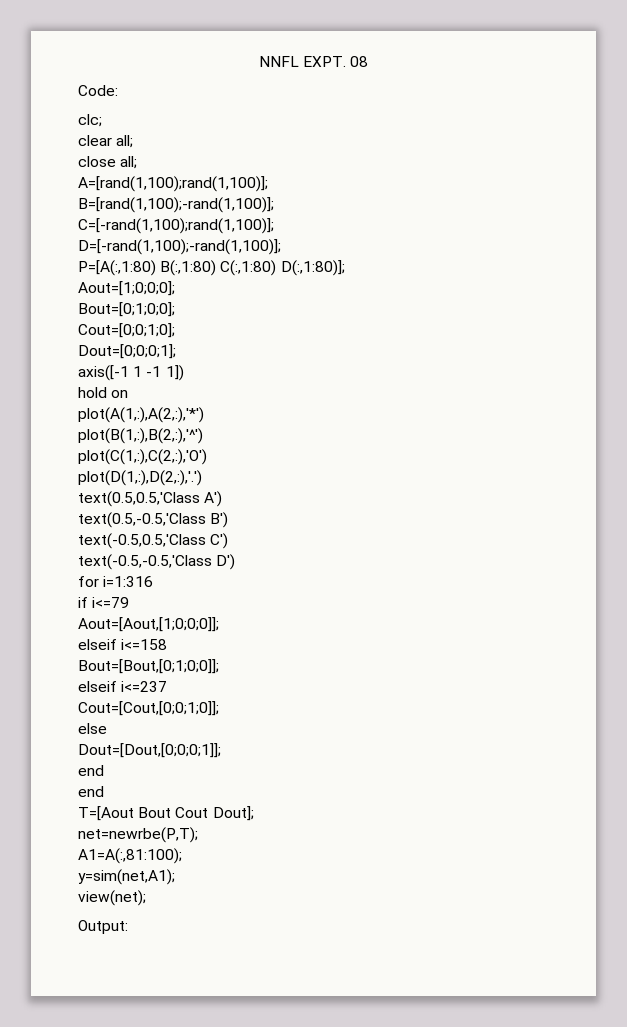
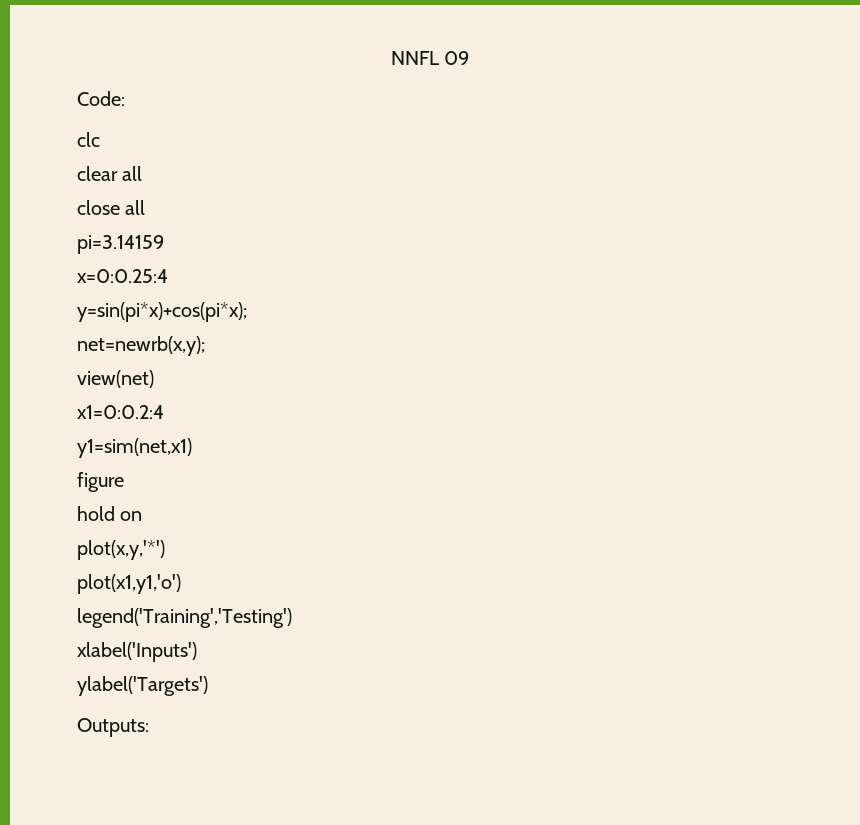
- NNFL EXPT. 08
+ NNFL 09
- clc;
+ clc
- clear all;
+ clear all
- close all;
- A=[rand(1,100);rand(1,100)];
- B=[rand(1,100);-rand(1,100)];
- C=[-rand(1,100);rand(1,100)];
- D=[-rand(1,100);-rand(1,100)];
- P=[A(:,1:80) B(:,1:80) C(:,1:80) D(:,1:80)];
- Aout=[1;0;0;0];
- Bout=[0;1;0;0];
- Cout=[0;0;1;0];
- Dout=[0;0;0;1];
- axis([-1 1 -1 1])
+ close all
+ pi=3.14159
+ x=0:0.25:4
+ y=sin(pi*x)+cos(pi*x);
+ net=newrb(x,y);
+ view(net)
+ x1=0:0.2:4
+ y1=sim(net,x1)
+ figure
  hold on
- plot(A(1,:),A(2,:),'*')
- plot(B(1,:),B(2,:),'^')
- plot(C(1,:),C(2,:),'O')
- plot(D(1,:),D(2,:),'.')
- text(0.5,0.5,'Class A')
- text(0.5,-0.5,'Class B')
- text(-0.5,0.5,'Class C')
- text(-0.5,-0.5,'Class D')
- for i=1:316
- if i<=79
- Aout=[Aout,[1;0;0;0]];
- elseif i<=158
- Bout=[Bout,[0;1;0;0]];
- elseif i<=237
- Cout=[Cout,[0;0;1;0]];
- else
- Dout=[Dout,[0;0;0;1]];
- end
- end
- T=[Aout Bout Cout Dout];
- net=newrbe(P,T);
- A1=A(:,81:100);
- y=sim(net,A1);
- view(net);
- Output:
+ plot(x,y,'*')
+ plot(x1,y1,'o')
+ legend('Training','Testing')
+ xlabel('Inputs')
+ ylabel('Targets')
+ Outputs:

